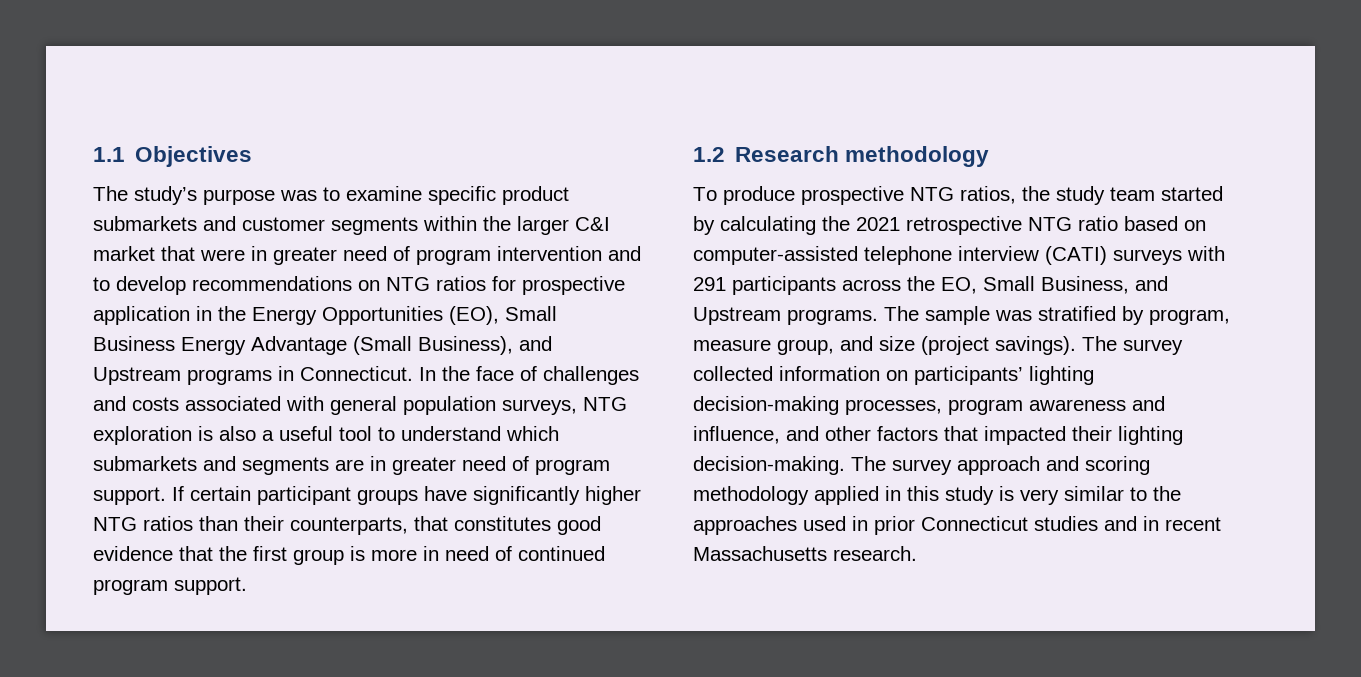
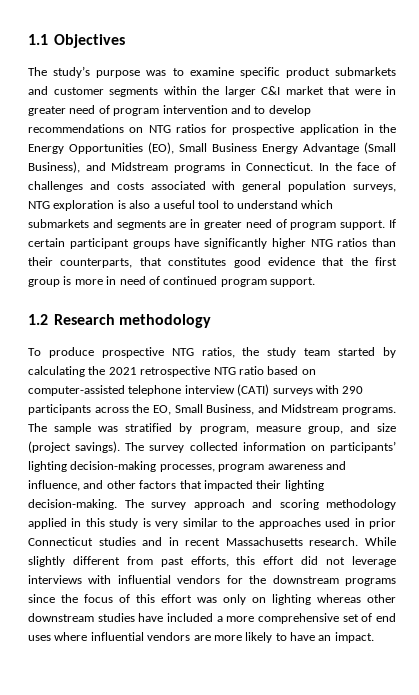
- The study’s purpose was to examine specific product submarkets and customer segments within the larger C&I market that were in greater need of program intervention and to develop recommendations on NTG ratios for prospective application in the Energy Opportunities (EO), Small Business Energy Advantage (Small Business), and Upstream programs in Connecticut.
+ The study’s purpose was to examine specific product submarkets and customer segments within the larger C&I market that were in greater need of program intervention and to develop recommendations on NTG ratios for prospective application in the Energy Opportunities (EO), Small Business Energy Advantage (Small Business), and Midstream programs in Connecticut.
- To produce prospective NTG ratios, the study team started by calculating the 2021 retrospective NTG ratio based on computer-assisted telephone interview (CATI) surveys with 291 participants across the EO, Small Business, and Upstream programs.
+ To produce prospective NTG ratios, the study team started by calculating the 2021 retrospective NTG ratio based on computer-assisted telephone interview (CATI) surveys with 290 participants across the EO, Small Business, and Midstream programs.
+ While slightly different from past efforts, this effort did not leverage interviews with influential vendors for the downstream programs since the focus of this effort was only on lighting whereas other downstream studies have included a more comprehensive set of end uses where influential vendors are more likely to have an impact.

